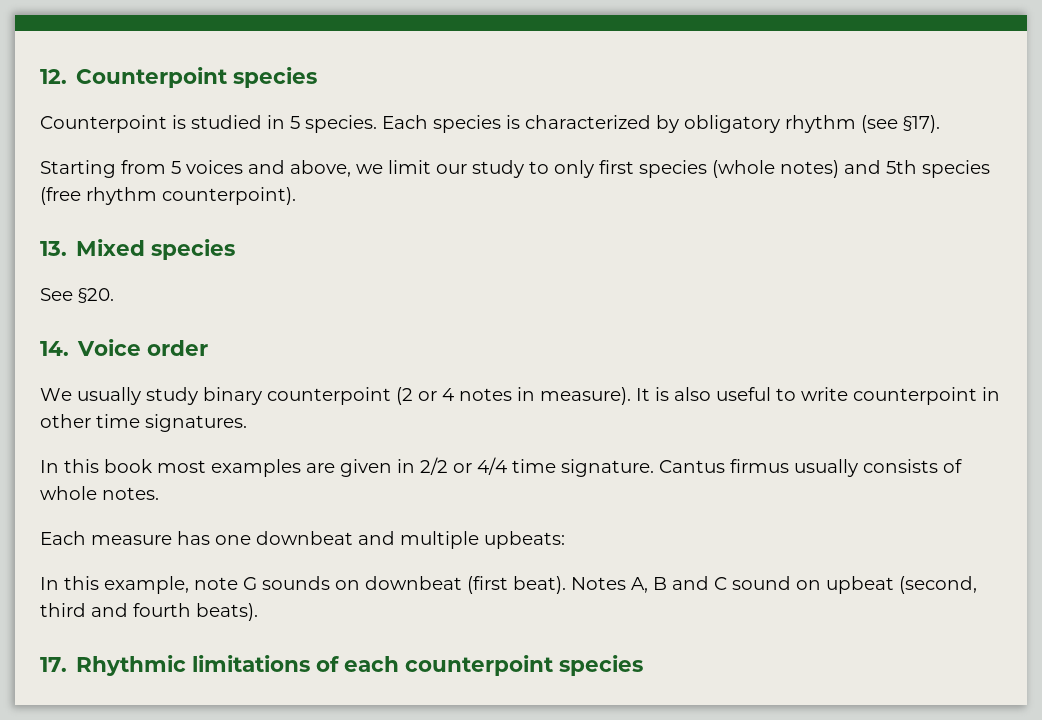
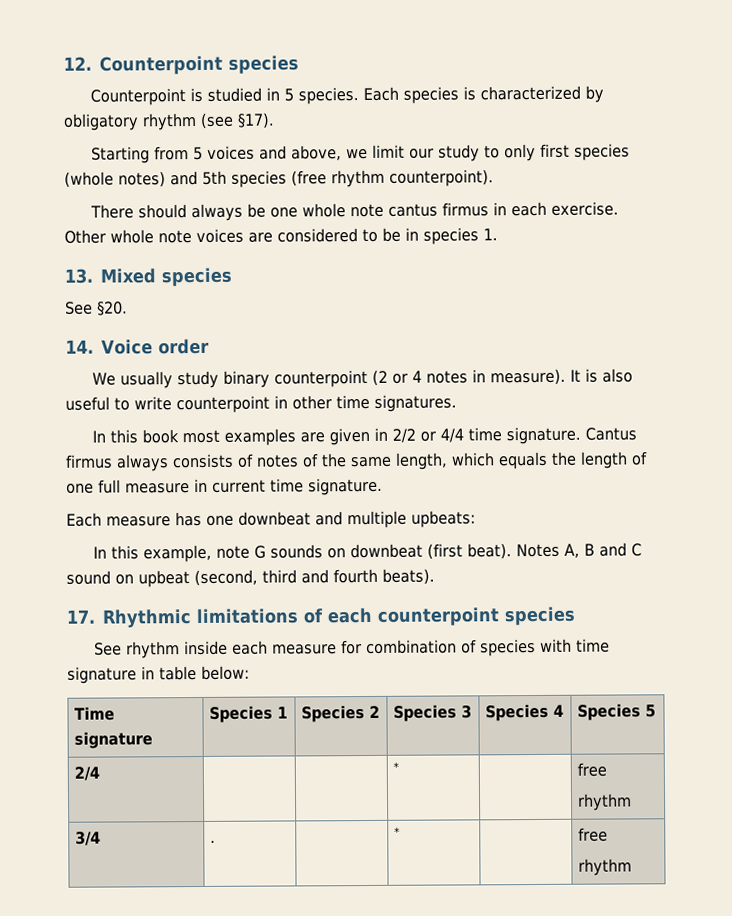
+ There should always be one whole note cantus firmus in each exercise. Other whole note voices are considered to be in species 1.
- Cantus firmus usually consists of whole notes.
+ Cantus firmus always consists of notes of the same length, which equals the length of one full measure in current time signature.
+ See rhythm inside each measure for combination of species with time signature in table below:
+ Time signature | Species 1 | Species 2 | Species 3 | Species 4 | Species 5
+ 2/4 | | | * | | free
+ rhythm
+ 3/4 | . | | * | | free
+ rhythm

